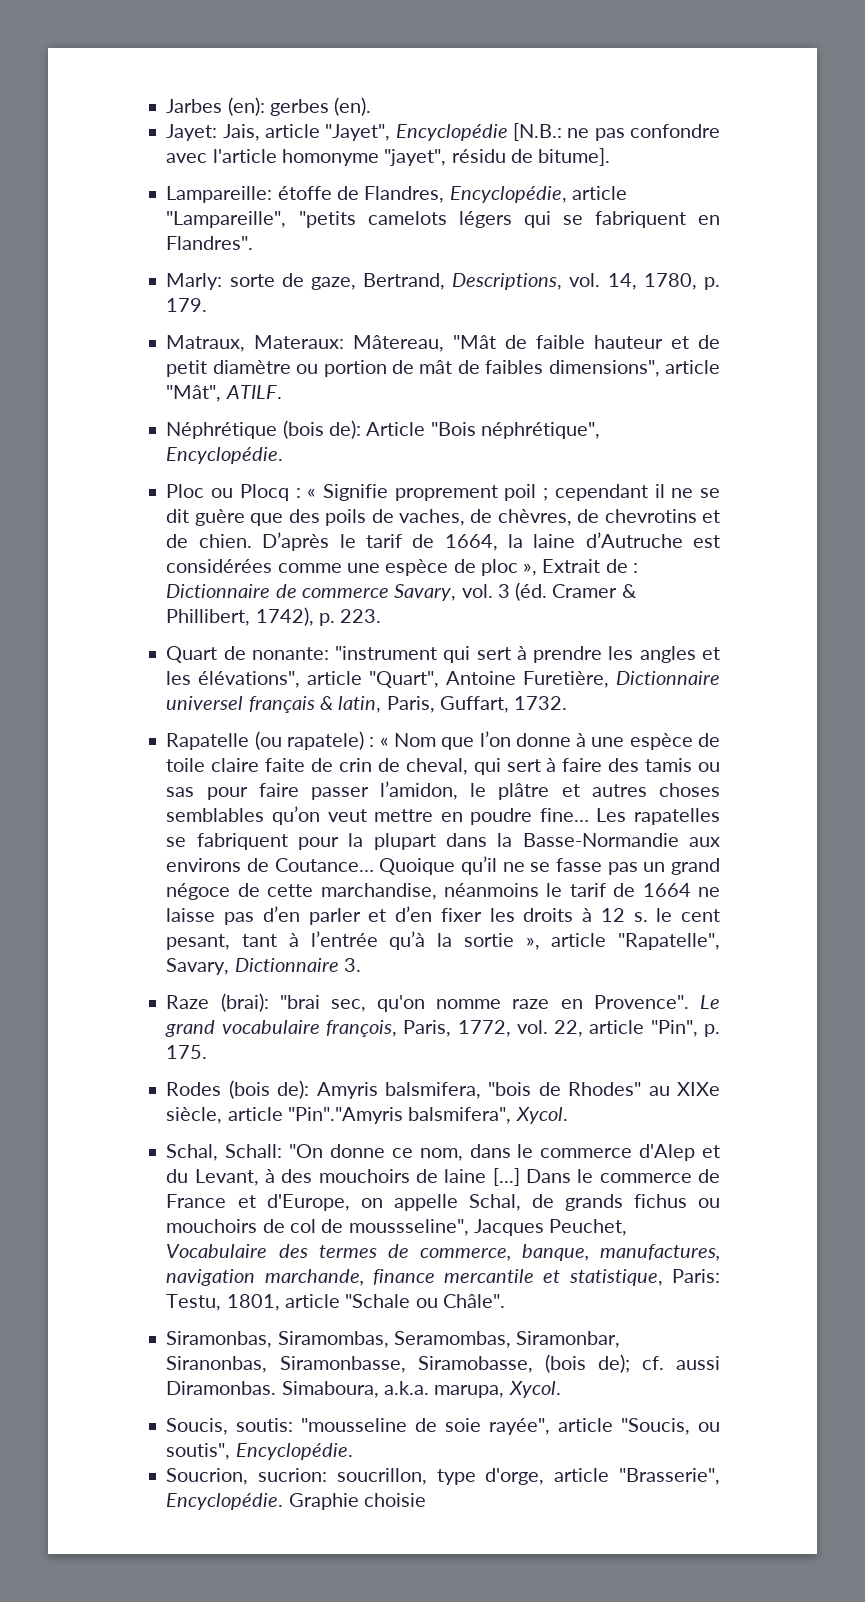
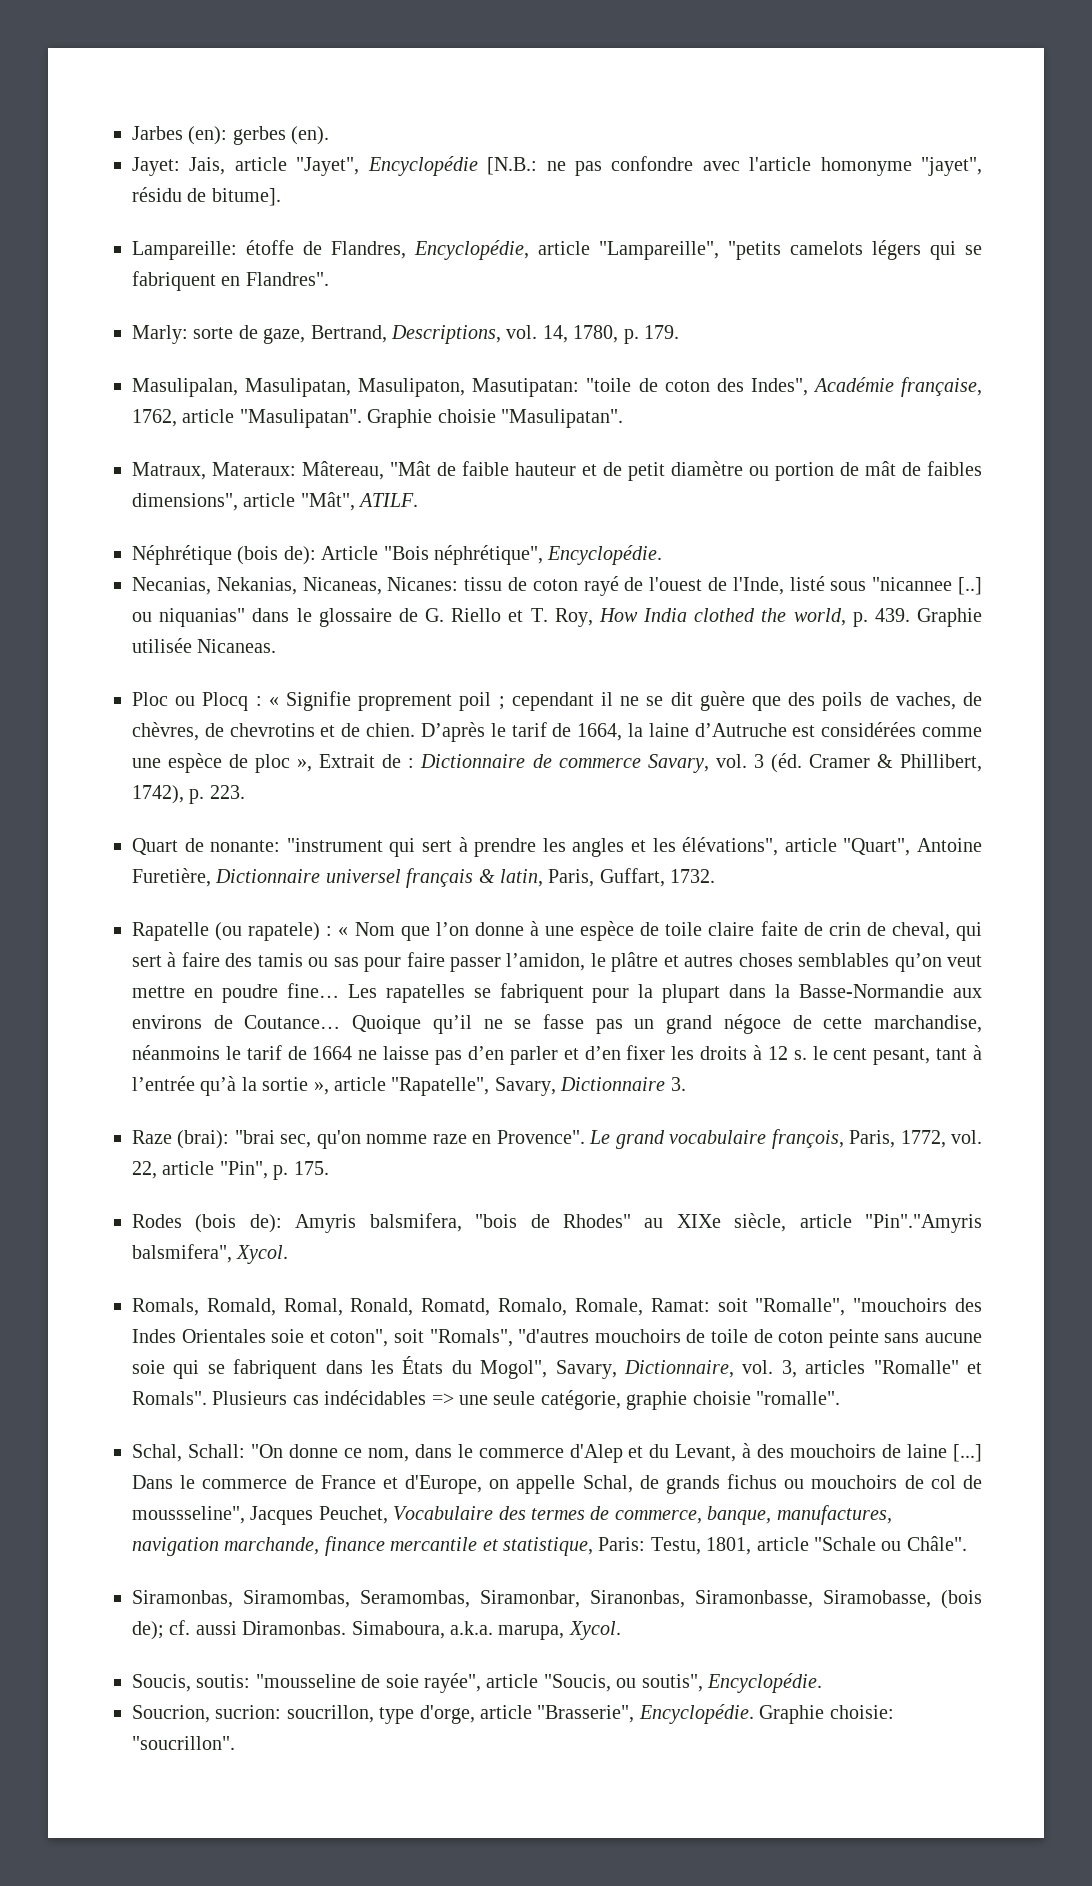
+ Masulipalan, Masulipatan, Masulipaton, Masutipatan: "toile de coton des Indes", Académie française, 1762, article "Masulipatan". Graphie choisie "Masulipatan".
+ Necanias, Nekanias, Nicaneas, Nicanes: tissu de coton rayé de l'ouest de l'Inde, listé sous "nicannee [..] ou niquanias" dans le glossaire de G. Riello et T. Roy, How India clothed the world, p. 439. Graphie utilisée Nicaneas.
+ Romals, Romald, Romal, Ronald, Romatd, Romalo, Romale, Ramat: soit "Romalle", "mouchoirs des Indes Orientales soie et coton", soit "Romals", "d'autres mouchoirs de toile de coton peinte sans aucune soie qui se fabriquent dans les États du Mogol", Savary, Dictionnaire, vol. 3, articles "Romalle" et Romals". Plusieurs cas indécidables => une seule catégorie, graphie choisie "romalle".
- Graphie choisie
+ Graphie choisie: "soucrillon".

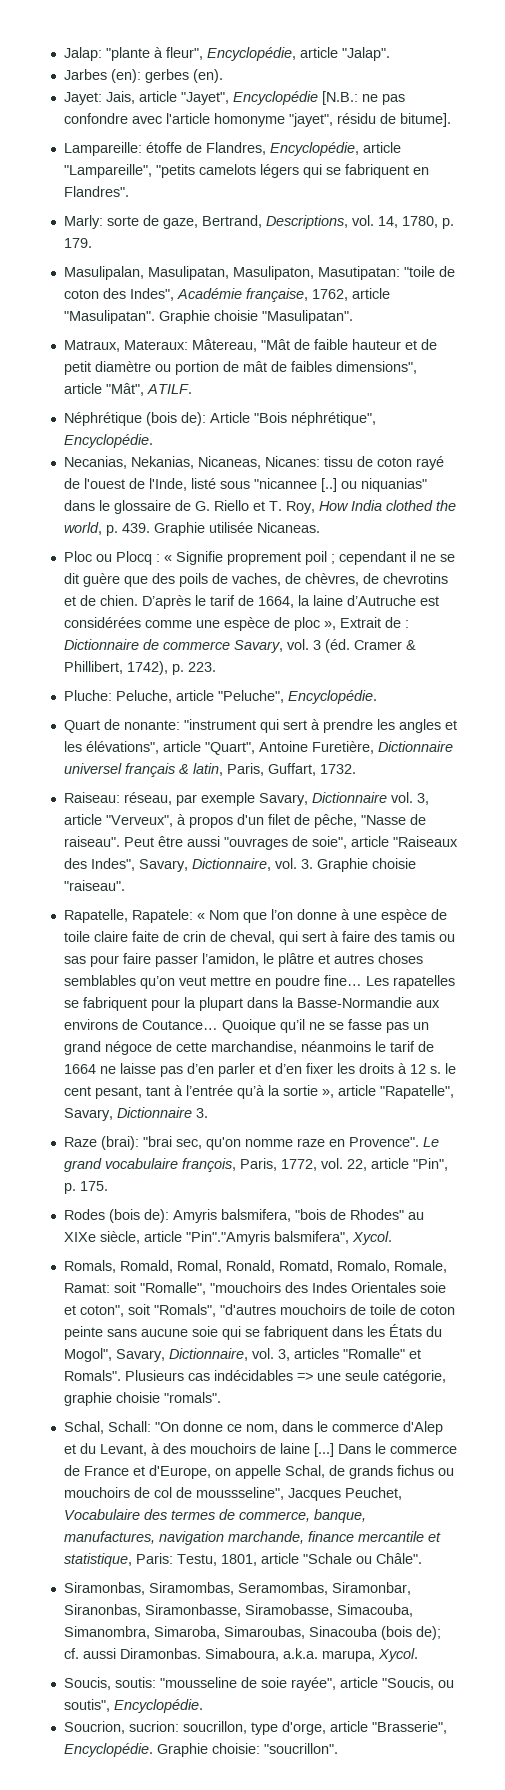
+ Jalap: "plante à fleur", Encyclopédie, article "Jalap".
+ Pluche: Peluche, article "Peluche", Encyclopédie.
- Rapatelle (ou rapatele) : « Nom que l’on donne à une espèce de toile claire faite de crin de cheval, qui sert à faire des tamis ou sas pour faire passer l’amidon, le plâtre et autres choses semblables qu’on veut mettre en poudre fine…
+ Raiseau: réseau, par exemple Savary, Dictionnaire vol. 3, article "Verveux", à propos d'un filet de pêche, "Nasse de raiseau". Peut être aussi "ouvrages de soie", article "Raiseaux des Indes", Savary, Dictionnaire, vol. 3. Graphie choisie "raiseau".
+ Rapatelle, Rapatele: « Nom que l’on donne à une espèce de toile claire faite de crin de cheval, qui sert à faire des tamis ou sas pour faire passer l’amidon, le plâtre et autres choses semblables qu’on veut mettre en poudre fine…
- Plusieurs cas indécidables => une seule catégorie, graphie choisie "romalle".
+ Plusieurs cas indécidables => une seule catégorie, graphie choisie "romals".
- Siramonbas, Siramombas, Seramombas, Siramonbar, Siranonbas, Siramonbasse, Siramobasse, (bois de); cf. aussi Diramonbas.
+ Siramonbas, Siramombas, Seramombas, Siramonbar, Siranonbas, Siramonbasse, Siramobasse, Simacouba, Simanombra, Simaroba, Simaroubas, Sinacouba (bois de); cf. aussi Diramonbas.

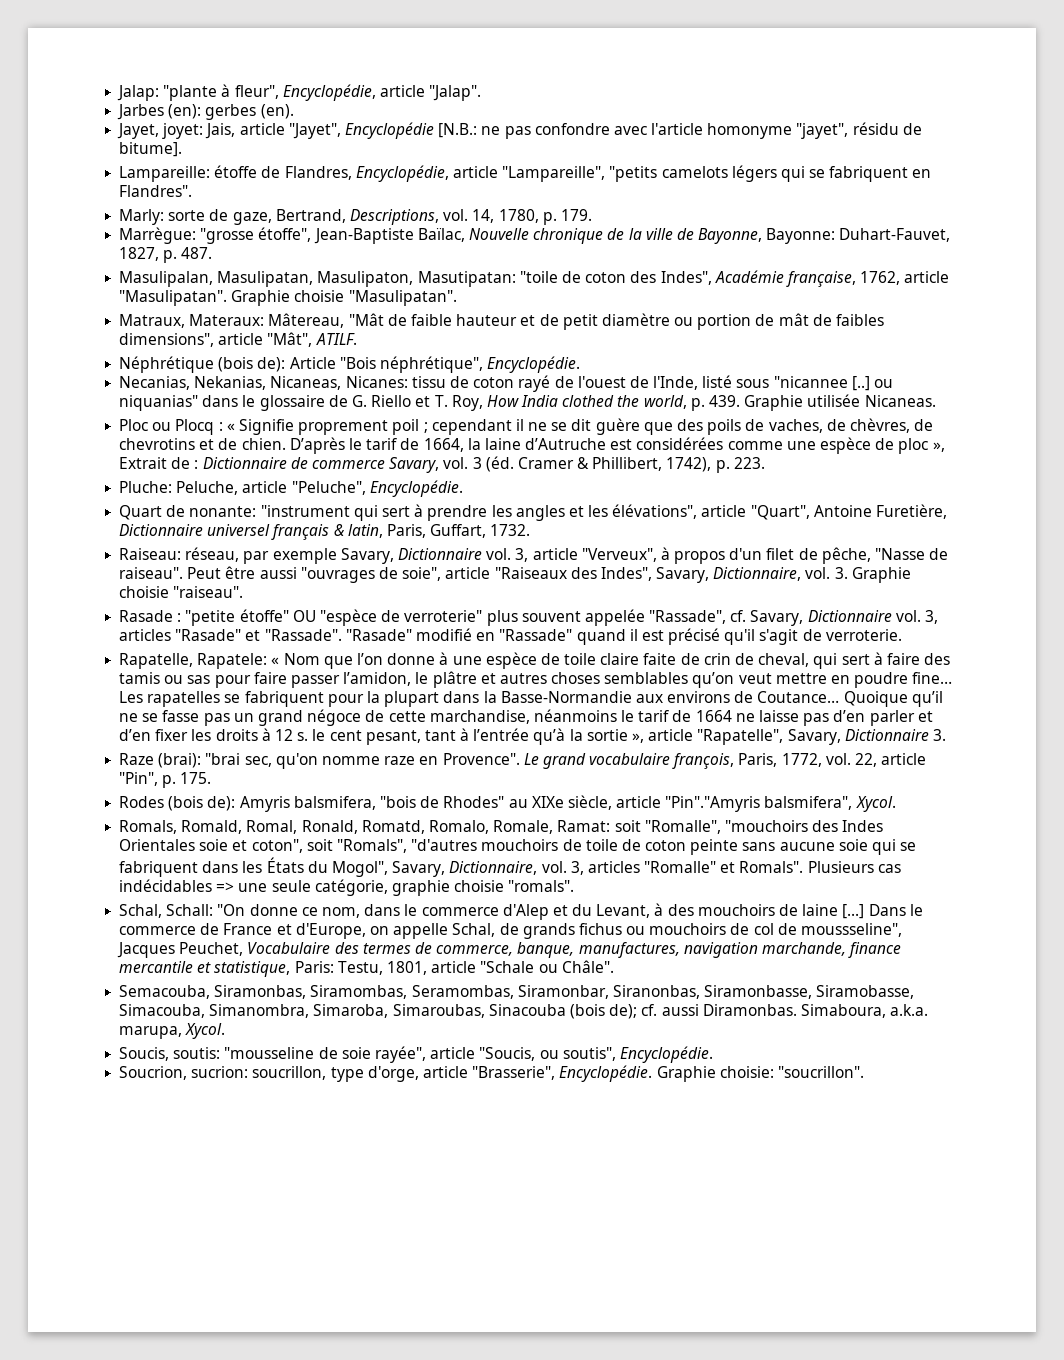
- Jayet: Jais, article "Jayet", Encyclopédie [N.B.: ne pas confondre avec l'article homonyme "jayet", résidu de bitume].
+ Jayet, joyet: Jais, article "Jayet", Encyclopédie [N.B.: ne pas confondre avec l'article homonyme "jayet", résidu de bitume].
+ Marrègue: "grosse étoffe", Jean-Baptiste Baïlac, Nouvelle chronique de la ville de Bayonne, Bayonne: Duhart-Fauvet, 1827, p. 487.
+ Rasade : "petite étoffe" OU "espèce de verroterie" plus souvent appelée "Rassade", cf. Savary, Dictionnaire vol. 3, articles "Rasade" et "Rassade". "Rasade" modifié en "Rassade" quand il est précisé qu'il s'agit de verroterie.
- Siramonbas, Siramombas, Seramombas, Siramonbar, Siranonbas, Siramonbasse, Siramobasse, Simacouba, Simanombra, Simaroba, Simaroubas, Sinacouba (bois de); cf. aussi Diramonbas.
+ Semacouba, Siramonbas, Siramombas, Seramombas, Siramonbar, Siranonbas, Siramonbasse, Siramobasse, Simacouba, Simanombra, Simaroba, Simaroubas, Sinacouba (bois de); cf. aussi Diramonbas.

